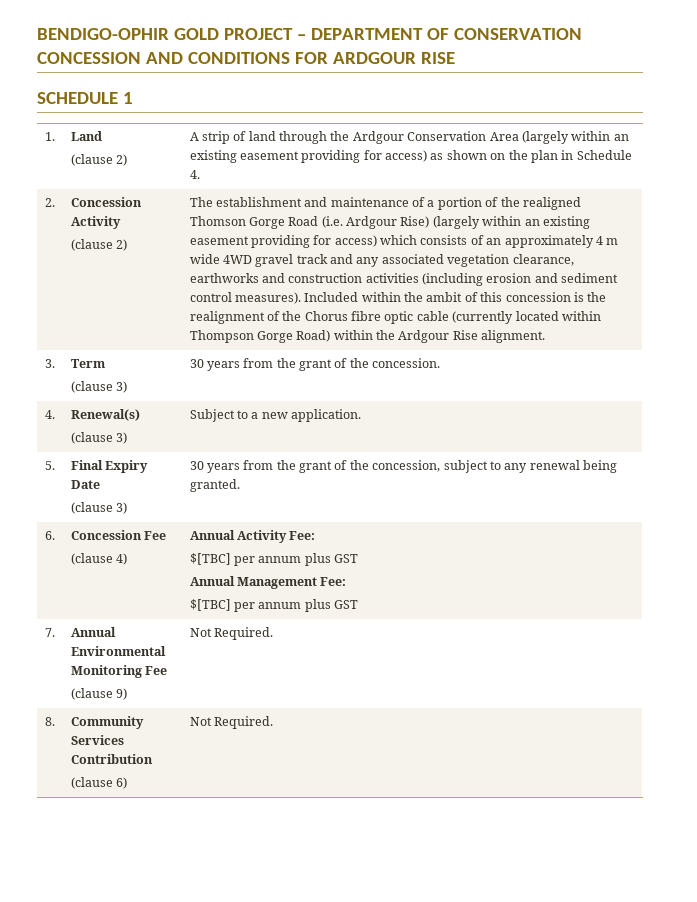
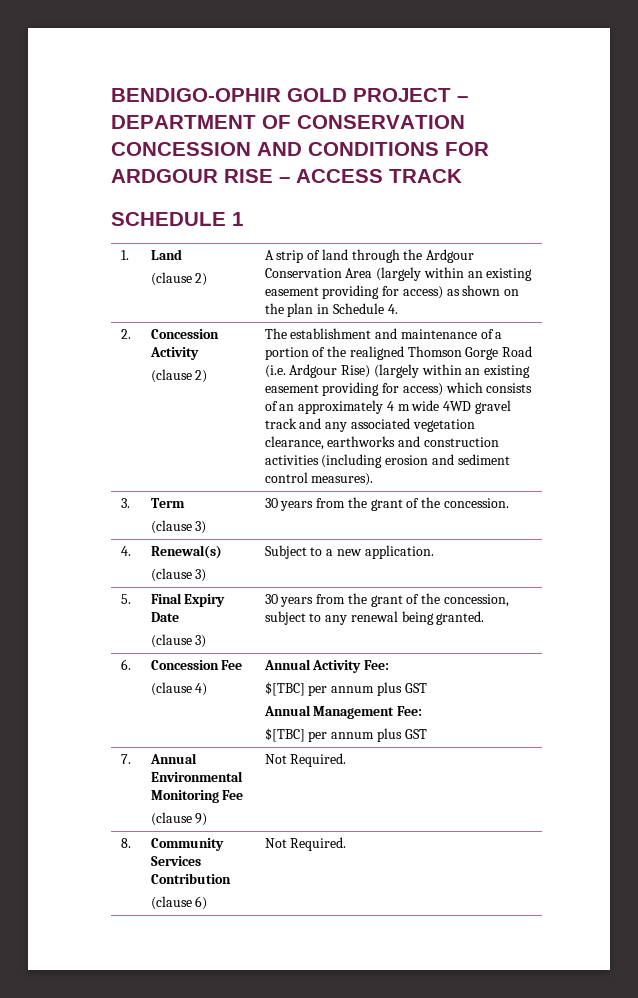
- BENDIGO-OPHIR GOLD PROJECT – DEPARTMENT OF CONSERVATION CONCESSION AND CONDITIONS FOR ARDGOUR RISE
+ BENDIGO-OPHIR GOLD PROJECT – DEPARTMENT OF CONSERVATION CONCESSION AND CONDITIONS FOR ARDGOUR RISE – ACCESS TRACK
- Included within the ambit of this concession is the realignment of the Chorus fibre optic cable (currently located within Thompson Gorge Road) within the Ardgour Rise alignment.

